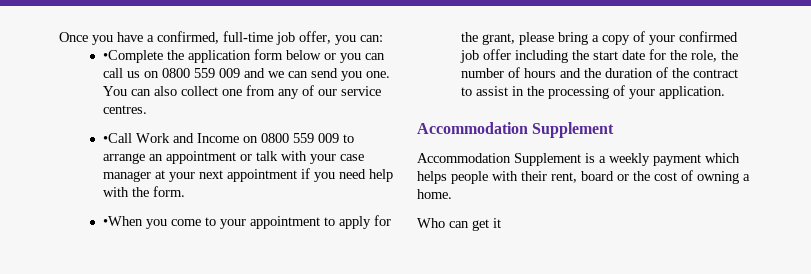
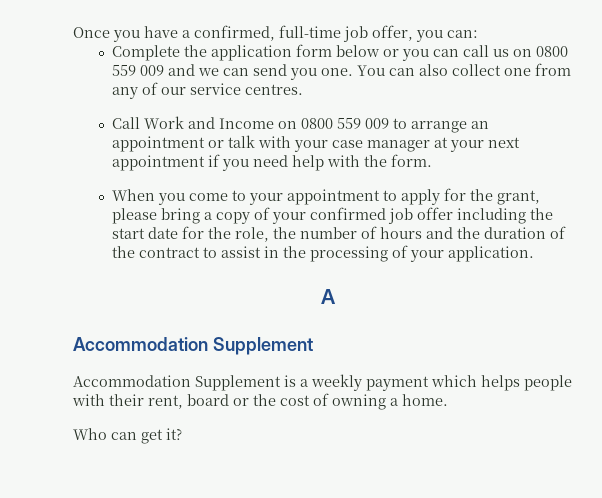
- •Complete the application form below or you can call us on 0800 559 009 and we can send you one.
+ Complete the application form below or you can call us on 0800 559 009 and we can send you one.
- •Call Work and Income on 0800 559 009 to arrange an appointment or talk with your case manager at your next appointment if you need help with the form.
+ Call Work and Income on 0800 559 009 to arrange an appointment or talk with your case manager at your next appointment if you need help with the form.
- •When you come to your appointment to apply for the grant, please bring a copy of your confirmed job offer including the start date for the role, the number of hours and the duration of the contract to assist in the processing of your application.
+ When you come to your appointment to apply for the grant, please bring a copy of your confirmed job offer including the start date for the role, the number of hours and the duration of the contract to assist in the processing of your application.
+ A
- Who can get it
+ Who can get it?

